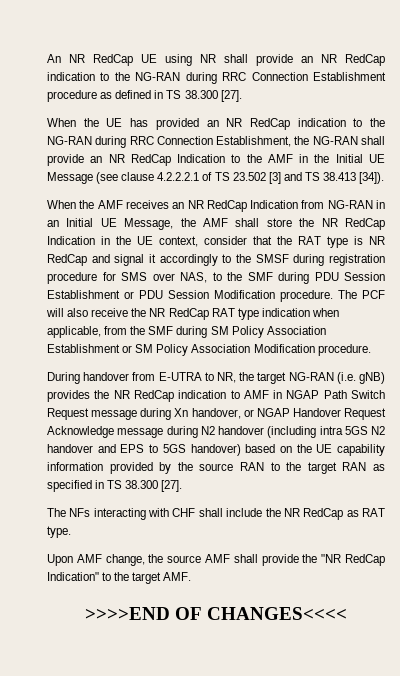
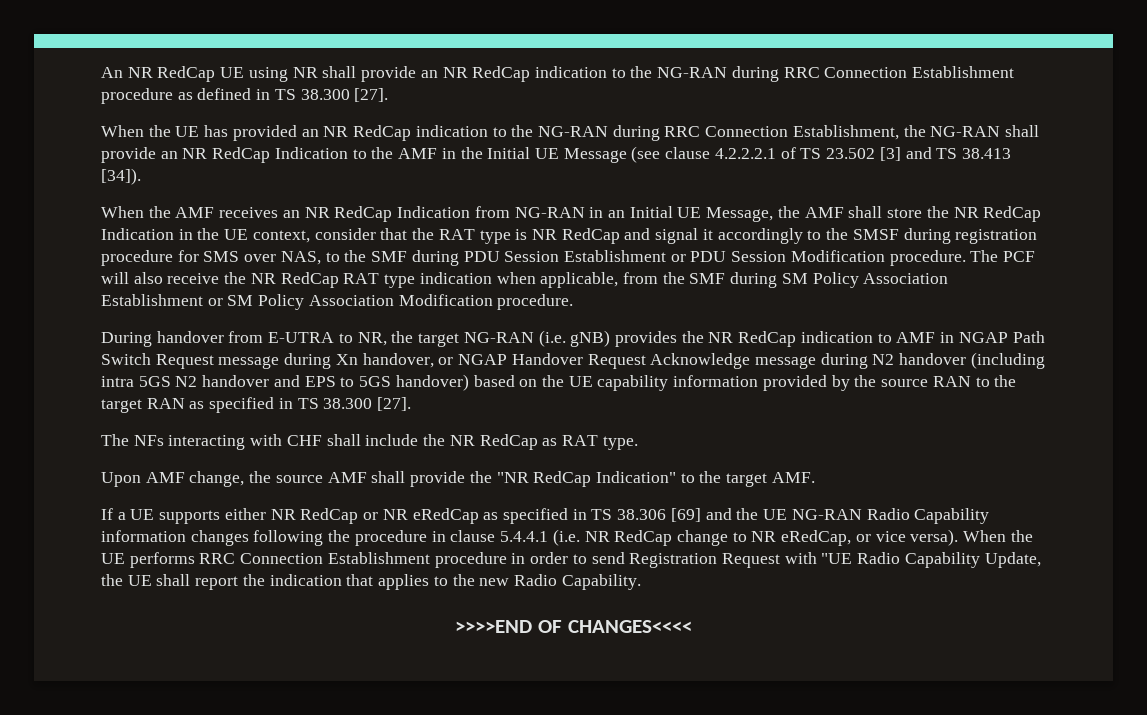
+ If a UE supports either NR RedCap or NR eRedCap as specified in TS 38.306 [69] and the UE NG-RAN Radio Capability information changes following the procedure in clause 5.4.4.1 (i.e. NR RedCap change to NR eRedCap, or vice versa). When the UE performs RRC Connection Establishment procedure in order to send Registration Request with "UE Radio Capability Update, the UE shall report the indication that applies to the new Radio Capability.

